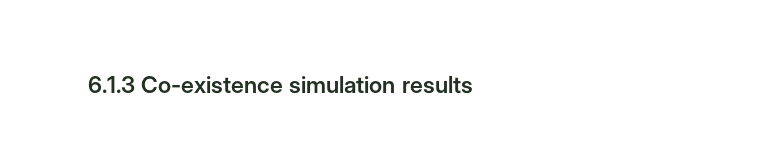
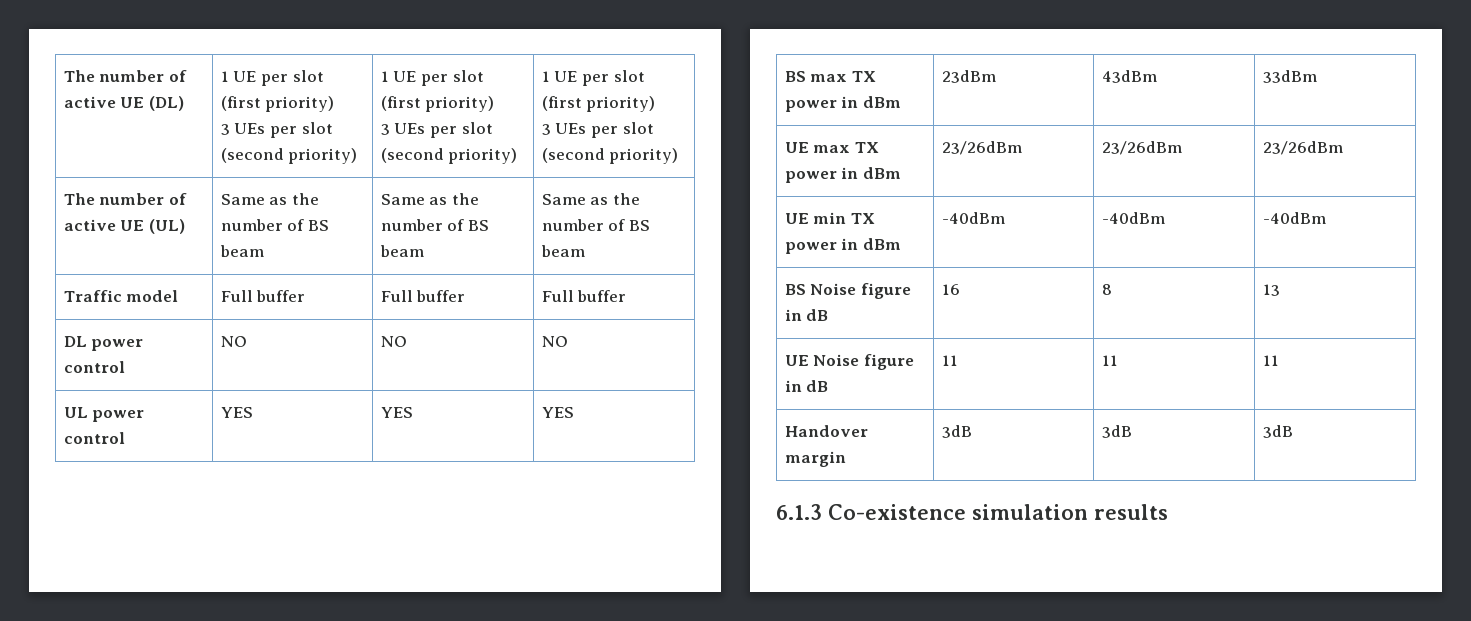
+ The number of active UE (DL) | 1 UE per slot (first priority)
+ 3 UEs per slot (second priority) | 1 UE per slot (first priority)
+ 3 UEs per slot (second priority) | 1 UE per slot (first priority)
+ 3 UEs per slot (second priority)
+ The number of active UE (UL) | Same as the number of BS beam | Same as the number of BS beam | Same as the number of BS beam
+ Traffic model | Full buffer | Full buffer | Full buffer
+ DL power control | NO | NO | NO
+ UL power control | YES | YES | YES
+ BS max TX power in dBm | 23dBm | 43dBm | 33dBm
+ UE max TX power in dBm | 23/26dBm | 23/26dBm | 23/26dBm
+ UE min TX power in dBm | -40dBm | -40dBm | -40dBm
+ BS Noise figure in dB | 16 | 8 | 13
+ UE Noise figure in dB | 11 | 11 | 11
+ Handover margin | 3dB | 3dB | 3dB

